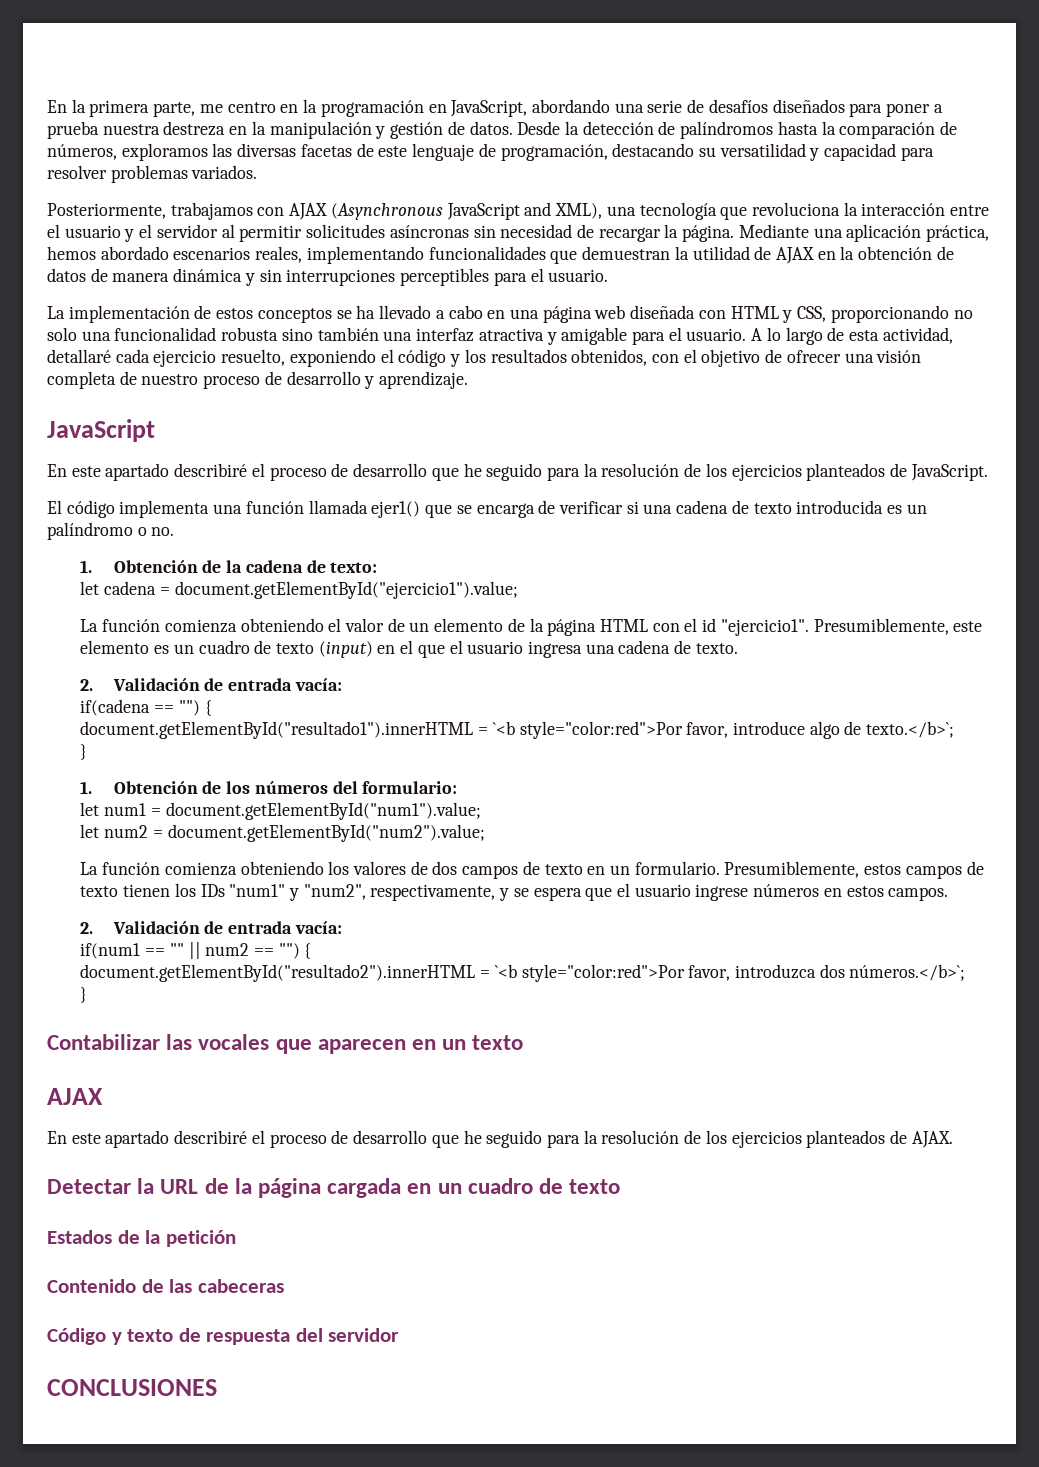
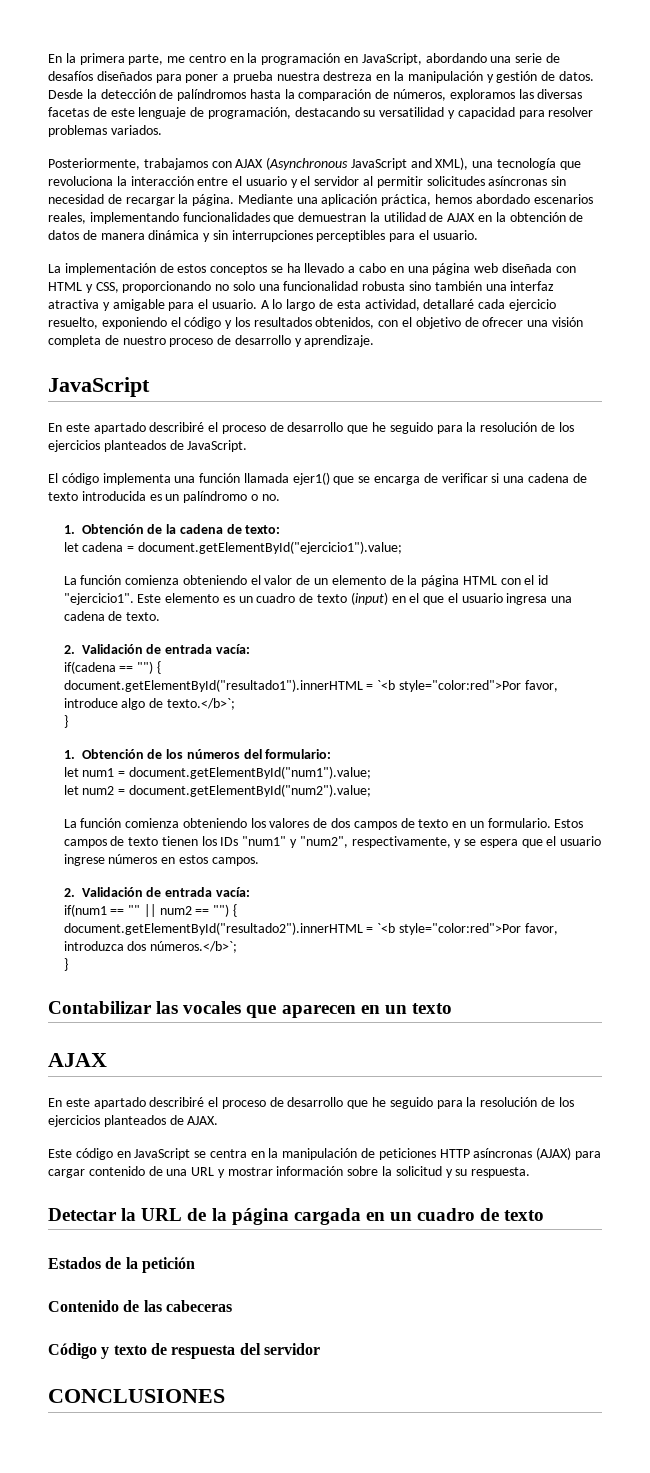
- Presumiblemente, este elemento es un cuadro de texto (input) en el que el usuario ingresa una cadena de texto.
+ Este elemento es un cuadro de texto (input) en el que el usuario ingresa una cadena de texto.
- Presumiblemente, estos campos de texto tienen los IDs "num1" y "num2", respectivamente, y se espera que el usuario ingrese números en estos campos.
+ Estos campos de texto tienen los IDs "num1" y "num2", respectivamente, y se espera que el usuario ingrese números en estos campos.
+ Este código en JavaScript se centra en la manipulación de peticiones HTTP asíncronas (AJAX) para cargar contenido de una URL y mostrar información sobre la solicitud y su respuesta.

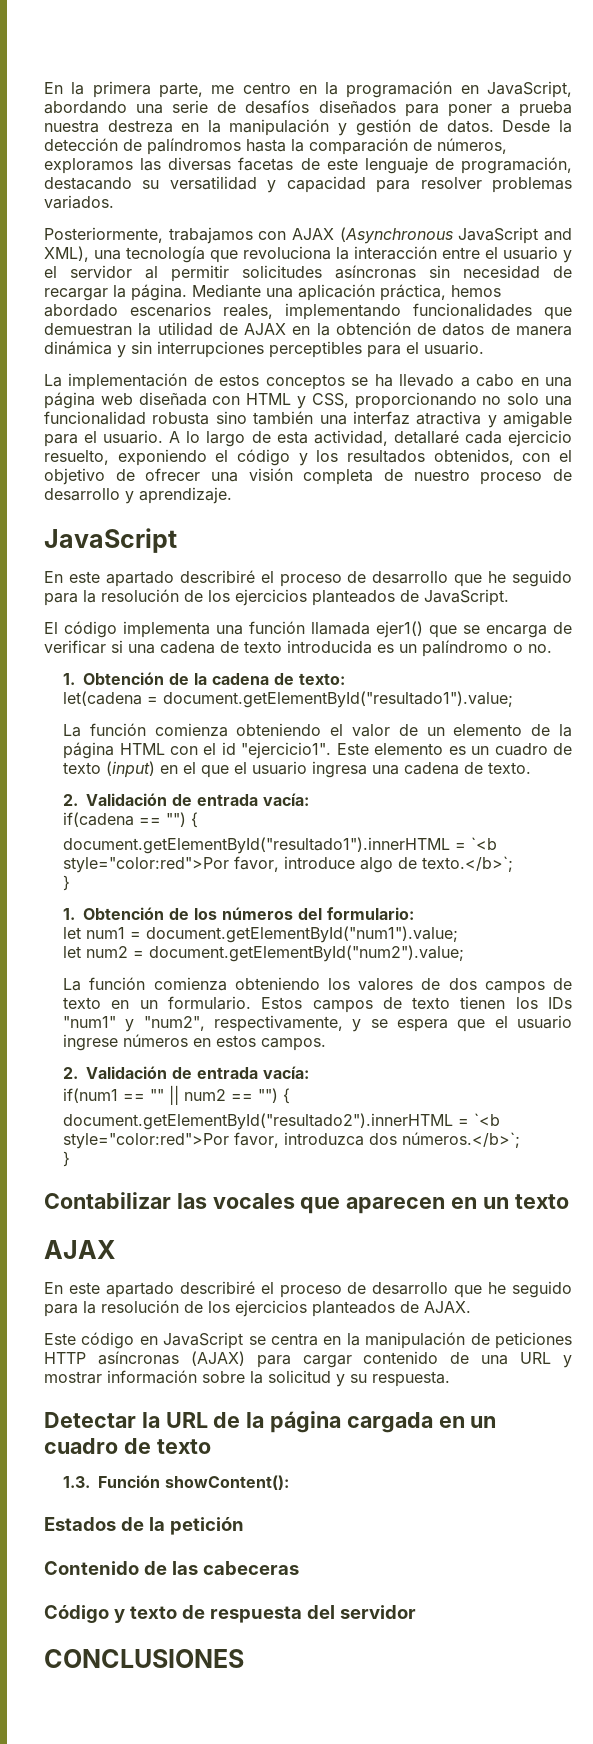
- let cadena = document.getElementById("ejercicio1").value;
+ let(cadena = document.getElementById("resultado1").value;
+ 1.3. Función showContent():

